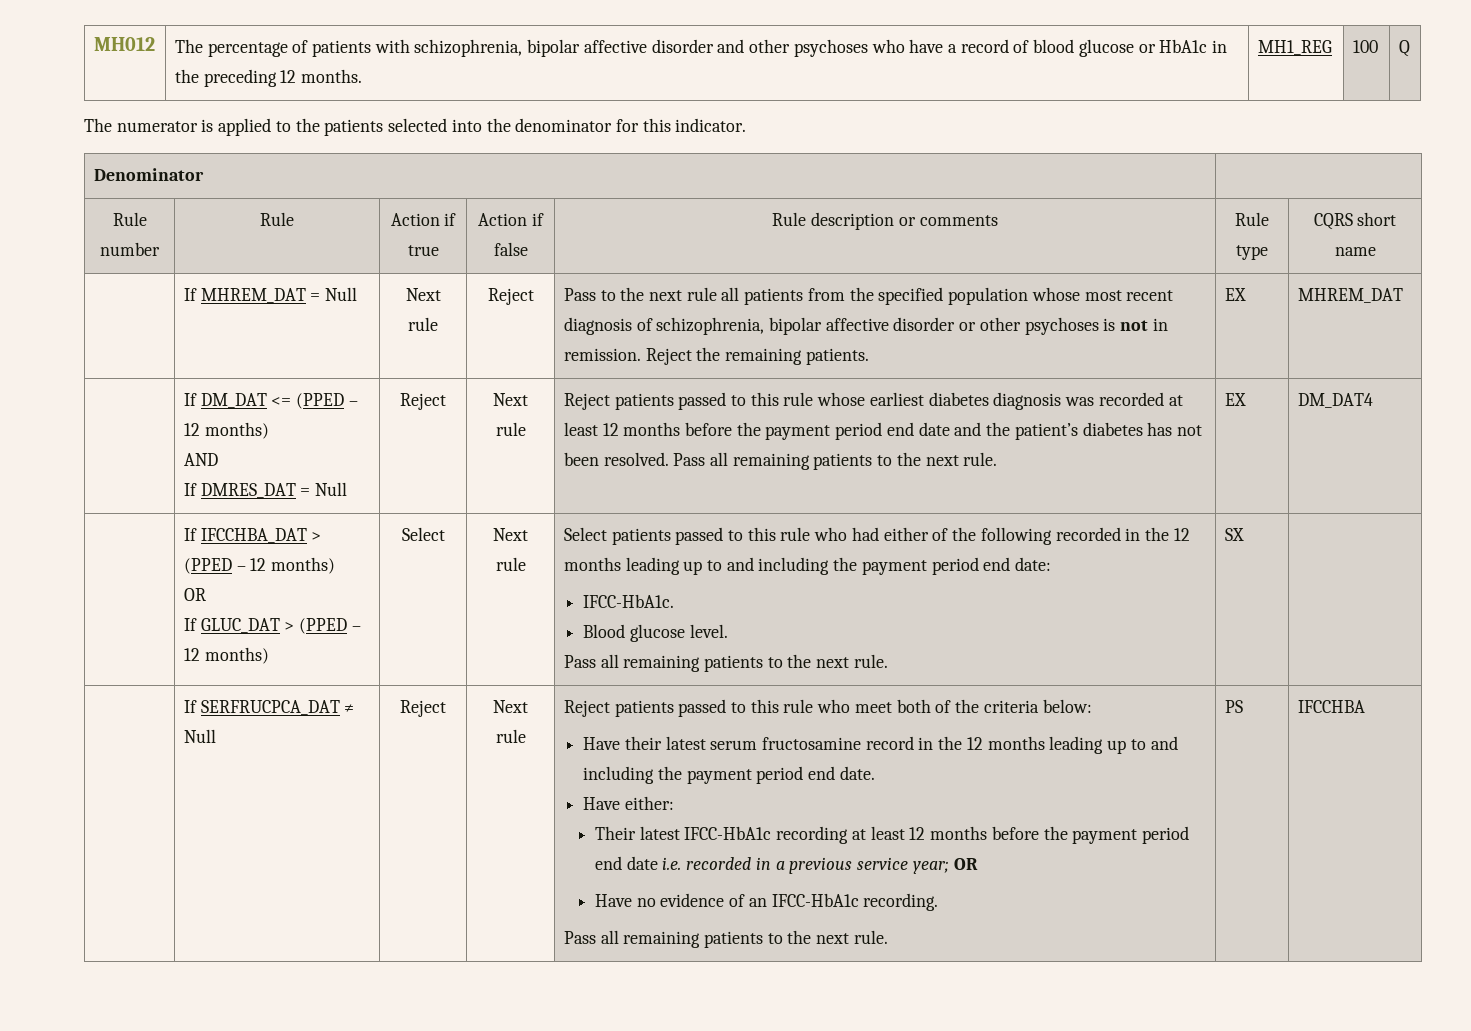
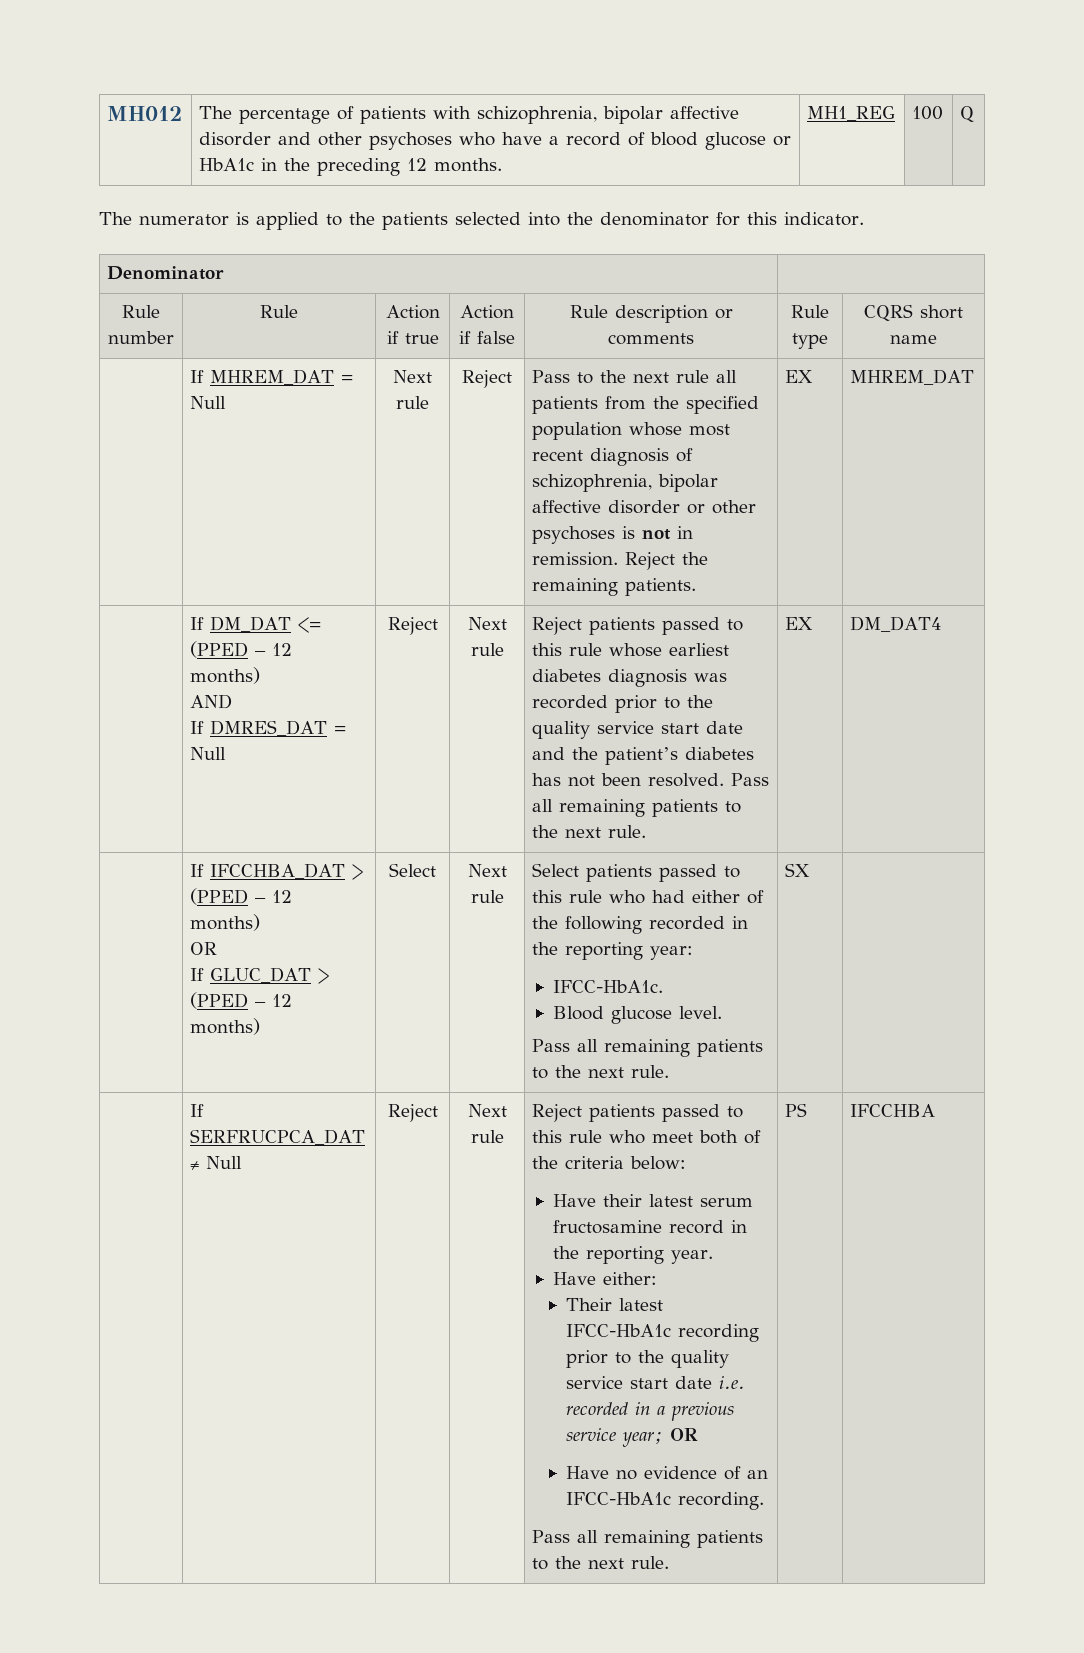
- Reject patients passed to this rule whose earliest diabetes diagnosis was recorded at least 12 months before the payment period end date and the patient’s diabetes has not been resolved.
+ Reject patients passed to this rule whose earliest diabetes diagnosis was recorded prior to the quality service start date and the patient’s diabetes has not been resolved.
- Select patients passed to this rule who had either of the following recorded in the 12 months leading up to and including the payment period end date:
+ Select patients passed to this rule who had either of the following recorded in the reporting year:
- Have their latest serum fructosamine record in the 12 months leading up to and including the payment period end date.
+ Have their latest serum fructosamine record in the reporting year.
- Their latest IFCC-HbA1c recording at least 12 months before the payment period end date i.e. recorded in a previous service year; OR
+ Their latest IFCC-HbA1c recording prior to the quality service start date i.e. recorded in a previous service year; OR

